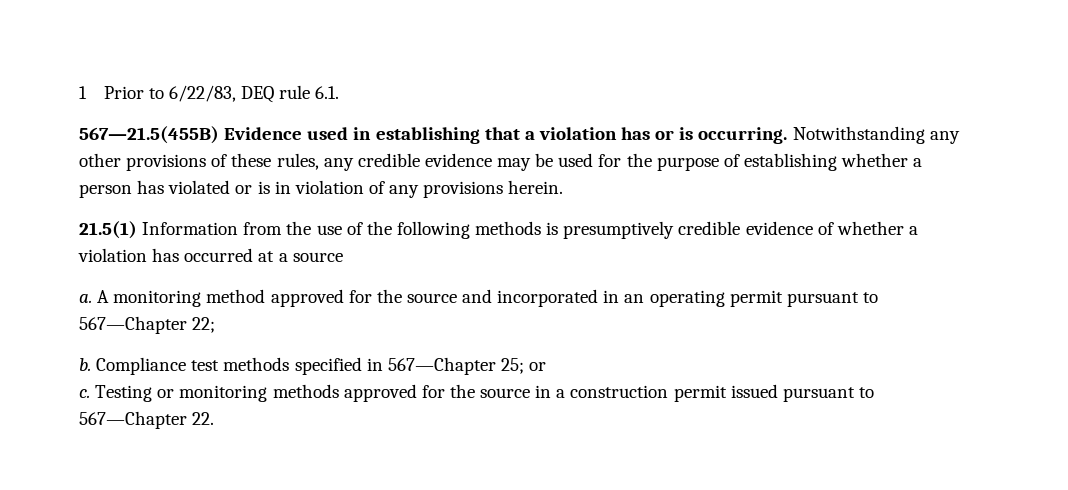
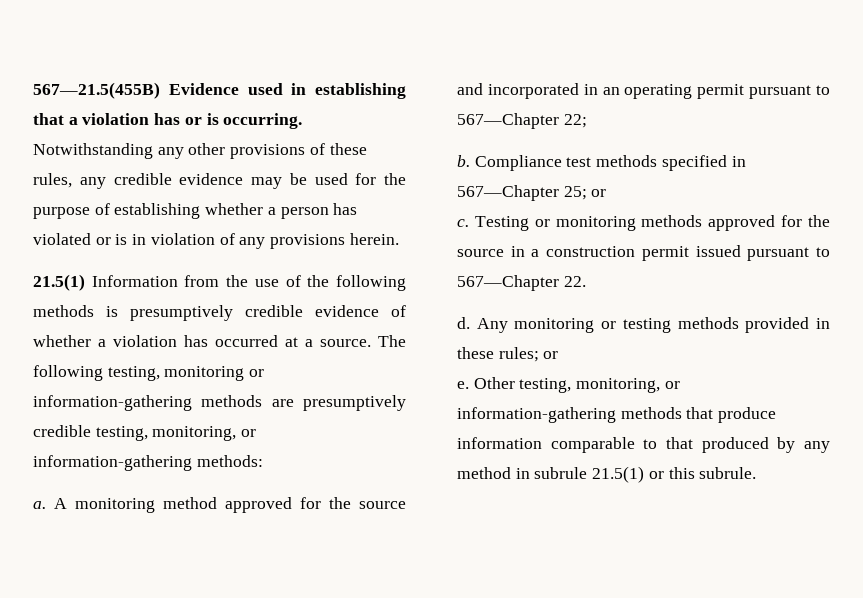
- 1 Prior to 6/22/83, DEQ rule 6.1.
- 21.5(1) Information from the use of the following methods is presumptively credible evidence of whether a violation has occurred at a source
+ 21.5(1) Information from the use of the following methods is presumptively credible evidence of whether a violation has occurred at a source. The following testing, monitoring or information-gathering methods are presumptively credible testing, monitoring, or information-gathering methods:
+ d. Any monitoring or testing methods provided in these rules; or
+ e. Other testing, monitoring, or information-gathering methods that produce information comparable to that produced by any method in subrule 21.5(1) or this subrule.

